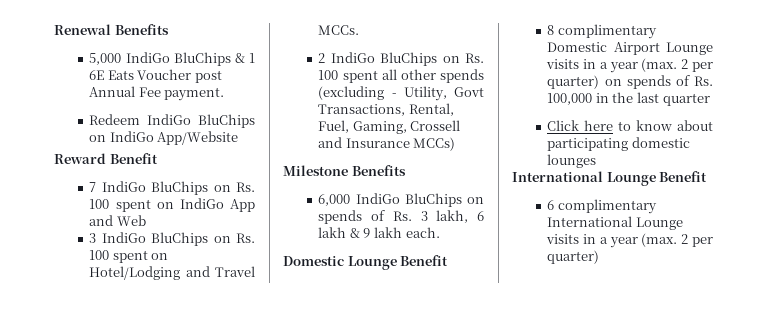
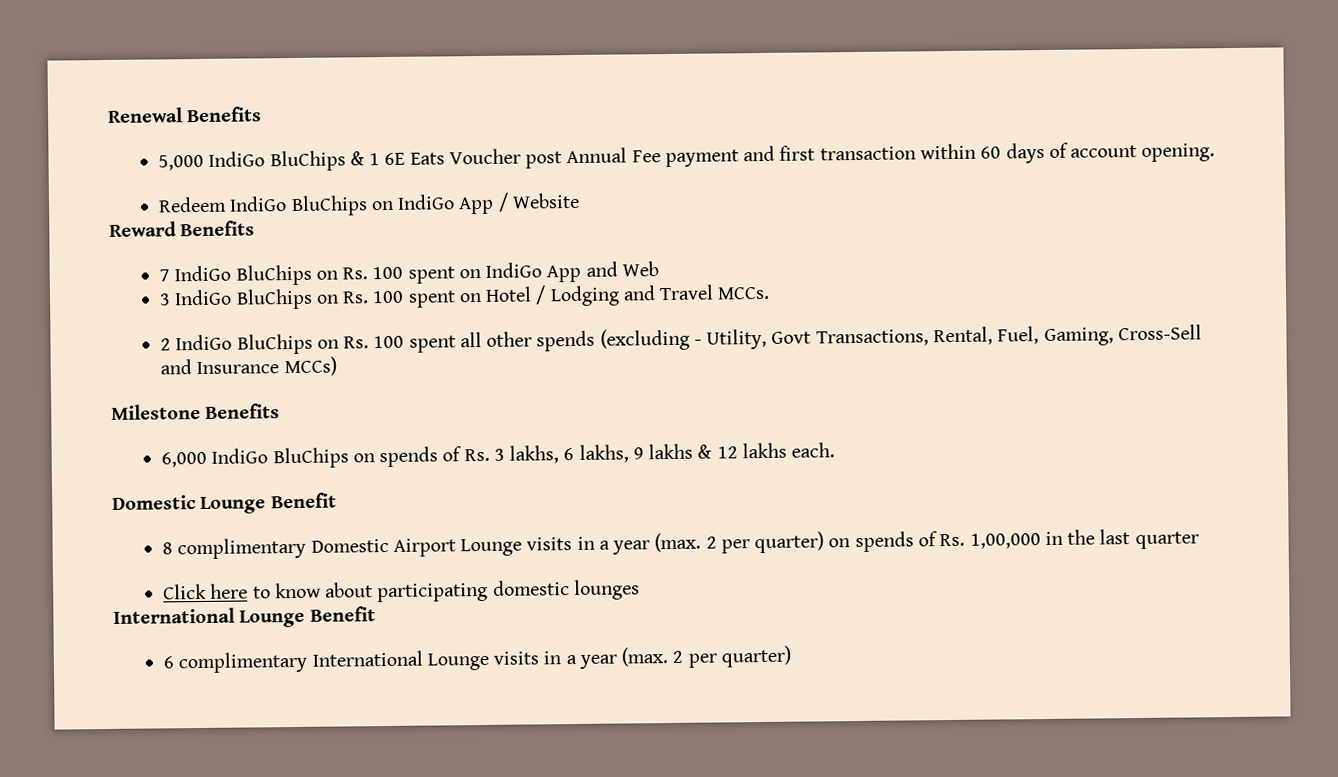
- 5,000 IndiGo BluChips & 1 6E Eats Voucher post Annual Fee payment.
+ 5,000 IndiGo BluChips & 1 6E Eats Voucher post Annual Fee payment and first transaction within 60 days of account opening.
- Redeem IndiGo BluChips on IndiGo App/Website
+ Redeem IndiGo BluChips on IndiGo App / Website
- Reward Benefit
+ Reward Benefits
- 3 IndiGo BluChips on Rs. 100 spent on Hotel/Lodging and Travel MCCs.
+ 3 IndiGo BluChips on Rs. 100 spent on Hotel / Lodging and Travel MCCs.
- 2 IndiGo BluChips on Rs. 100 spent all other spends (excluding - Utility, Govt Transactions, Rental, Fuel, Gaming, Crossell and Insurance MCCs)
+ 2 IndiGo BluChips on Rs. 100 spent all other spends (excluding - Utility, Govt Transactions, Rental, Fuel, Gaming, Cross-Sell and Insurance MCCs)
- 6,000 IndiGo BluChips on spends of Rs. 3 lakh, 6 lakh & 9 lakh each.
+ 6,000 IndiGo BluChips on spends of Rs. 3 lakhs, 6 lakhs, 9 lakhs & 12 lakhs each.
- 8 complimentary Domestic Airport Lounge visits in a year (max. 2 per quarter) on spends of Rs. 100,000 in the last quarter
+ 8 complimentary Domestic Airport Lounge visits in a year (max. 2 per quarter) on spends of Rs. 1,00,000 in the last quarter

